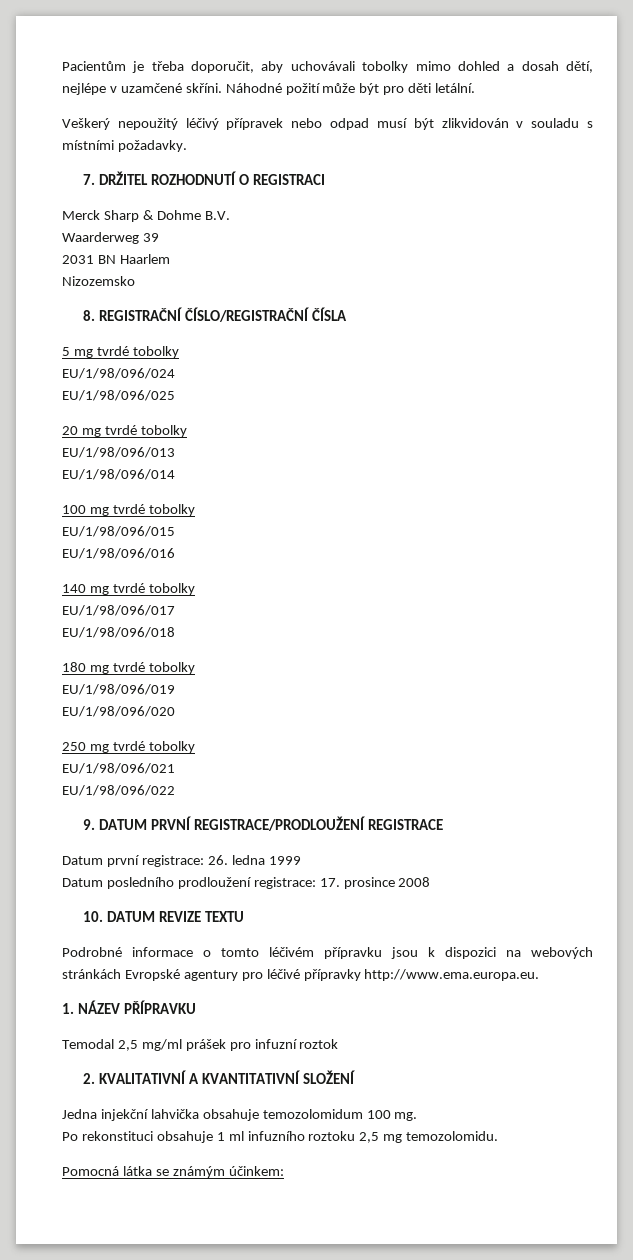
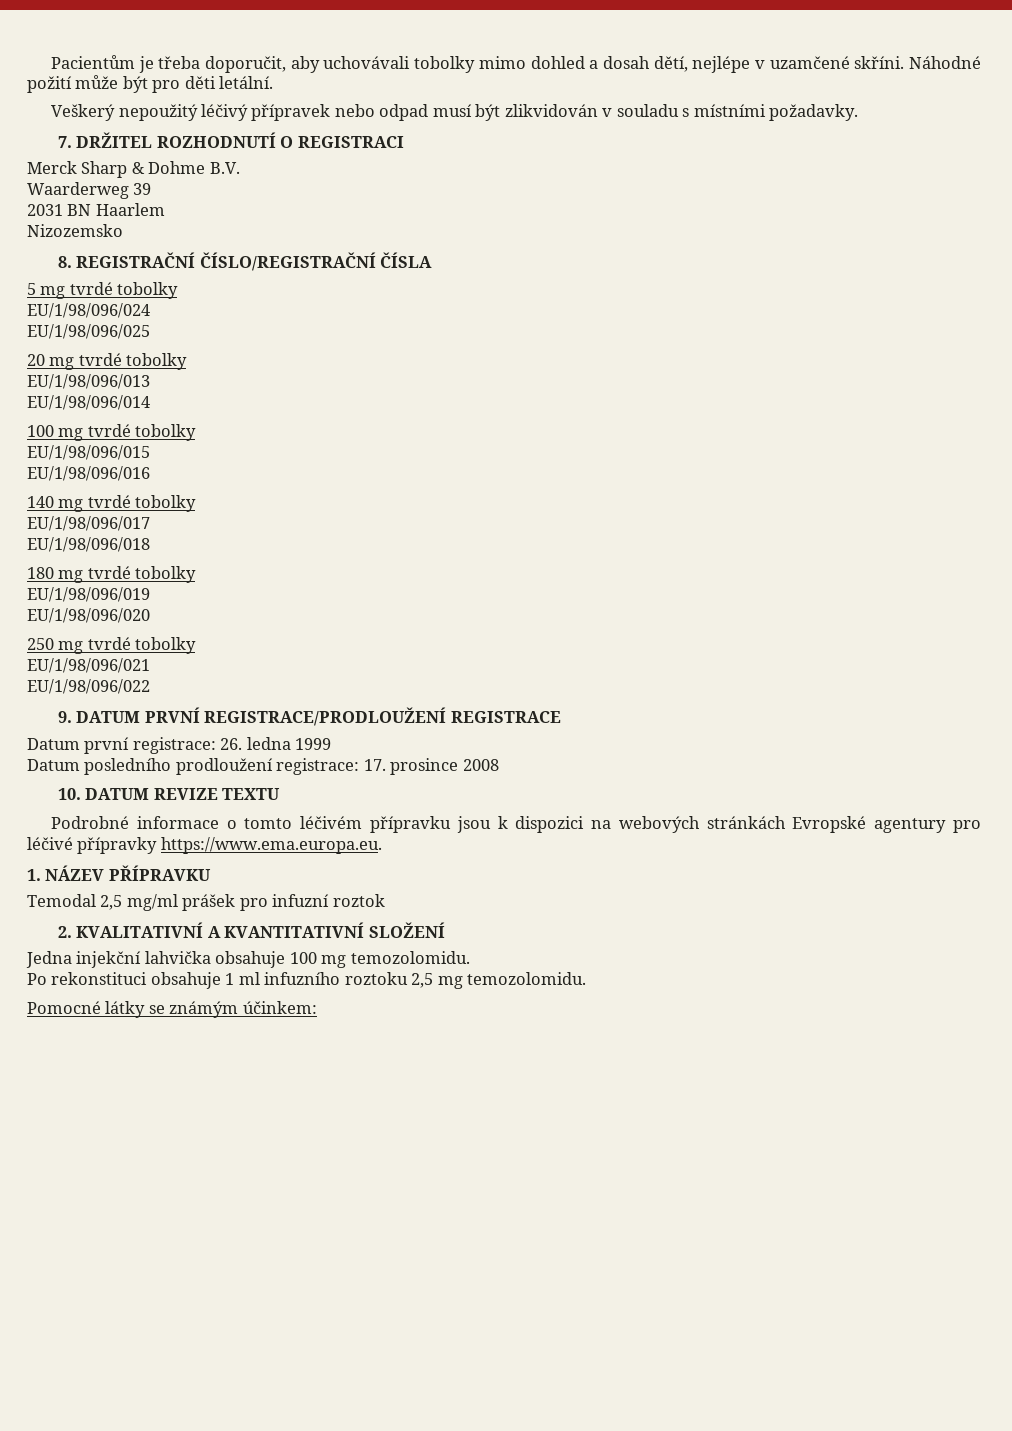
- Podrobné informace o tomto léčivém přípravku jsou k dispozici na webových stránkách Evropské agentury pro léčivé přípravky http://www.ema.europa.eu.
+ Podrobné informace o tomto léčivém přípravku jsou k dispozici na webových stránkách Evropské agentury pro léčivé přípravky https://www.ema.europa.eu.
- Jedna injekční lahvička obsahuje temozolomidum 100 mg.
+ Jedna injekční lahvička obsahuje 100 mg temozolomidu.
- Pomocná látka se známým účinkem:
+ Pomocné látky se známým účinkem:

